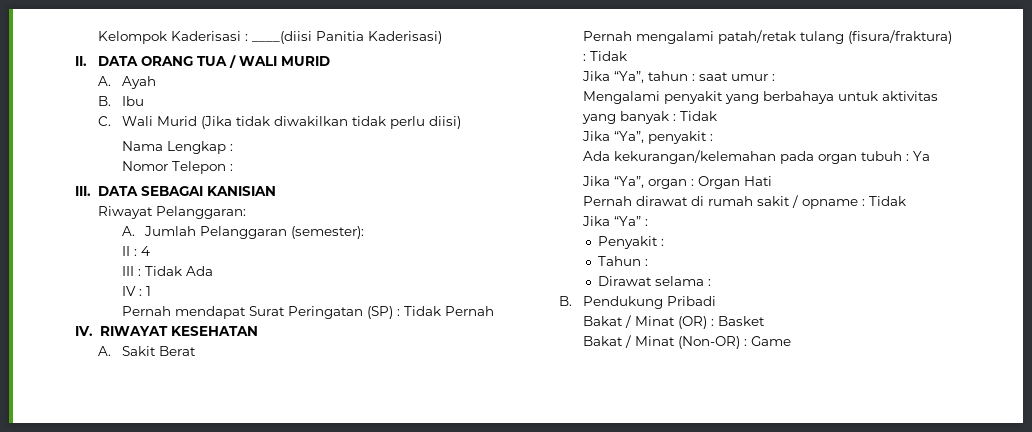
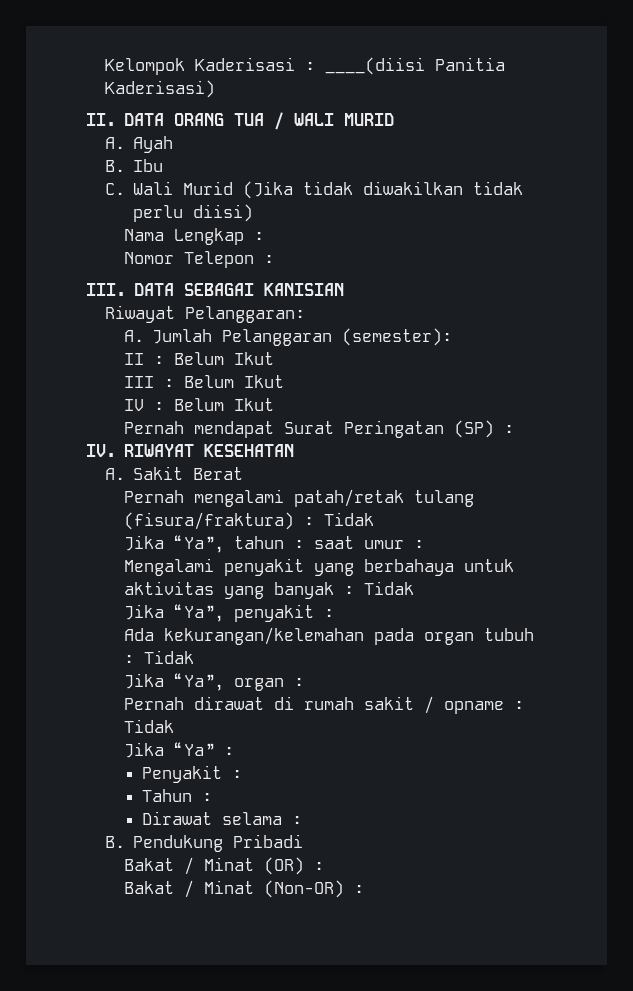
- II : 4
+ II : Belum Ikut
- III : Tidak Ada
+ III : Belum Ikut
- IV : 1
+ IV : Belum Ikut
- Pernah mendapat Surat Peringatan (SP) : Tidak Pernah
+ Pernah mendapat Surat Peringatan (SP) :
- Ada kekurangan/kelemahan pada organ tubuh : Ya
+ Ada kekurangan/kelemahan pada organ tubuh : Tidak
- Jika “Ya”, organ : Organ Hati
+ Jika “Ya”, organ :
- Bakat / Minat (OR) : Basket
+ Bakat / Minat (OR) :
- Bakat / Minat (Non-OR) : Game
+ Bakat / Minat (Non-OR) :

